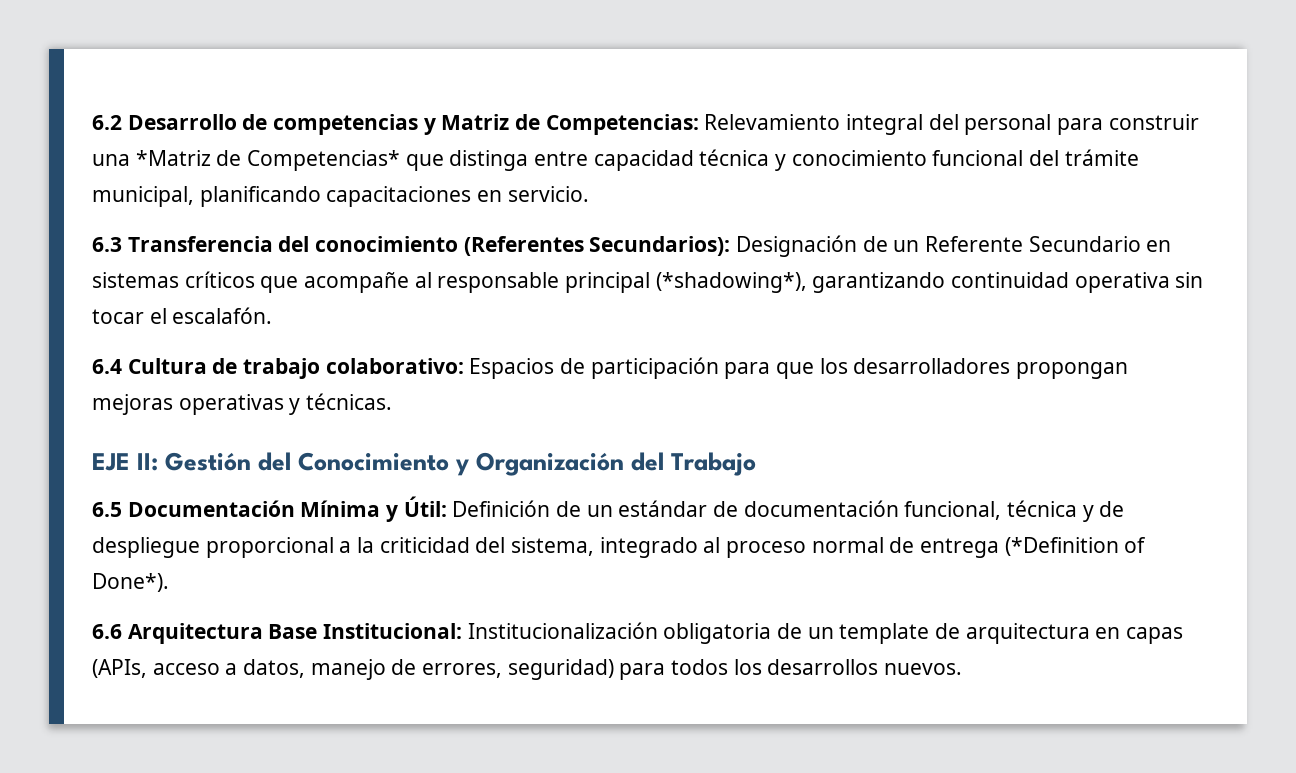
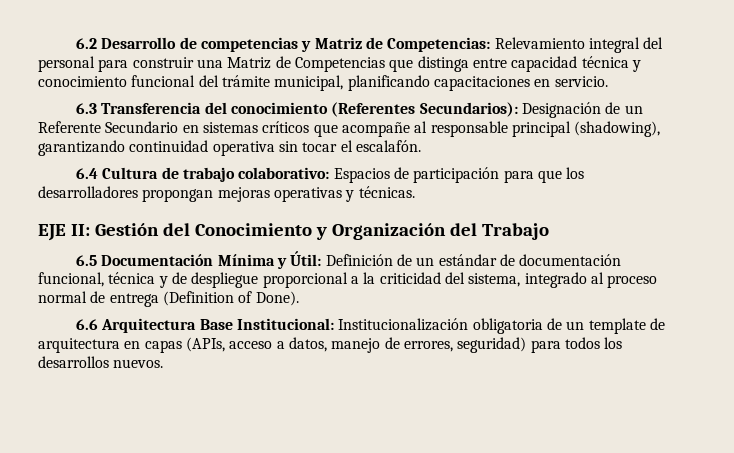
- 6.2 Desarrollo de competencias y Matriz de Competencias: Relevamiento integral del personal para construir una *Matriz de Competencias* que distinga entre capacidad técnica y conocimiento funcional del trámite municipal, planificando capacitaciones en servicio.
+ 6.2 Desarrollo de competencias y Matriz de Competencias: Relevamiento integral del personal para construir una Matriz de Competencias que distinga entre capacidad técnica y conocimiento funcional del trámite municipal, planificando capacitaciones en servicio.
- 6.3 Transferencia del conocimiento (Referentes Secundarios): Designación de un Referente Secundario en sistemas críticos que acompañe al responsable principal (*shadowing*), garantizando continuidad operativa sin tocar el escalafón.
+ 6.3 Transferencia del conocimiento (Referentes Secundarios): Designación de un Referente Secundario en sistemas críticos que acompañe al responsable principal (shadowing), garantizando continuidad operativa sin tocar el escalafón.
- 6.5 Documentación Mínima y Útil: Definición de un estándar de documentación funcional, técnica y de despliegue proporcional a la criticidad del sistema, integrado al proceso normal de entrega (*Definition of Done*).
+ 6.5 Documentación Mínima y Útil: Definición de un estándar de documentación funcional, técnica y de despliegue proporcional a la criticidad del sistema, integrado al proceso normal de entrega (Definition of Done).

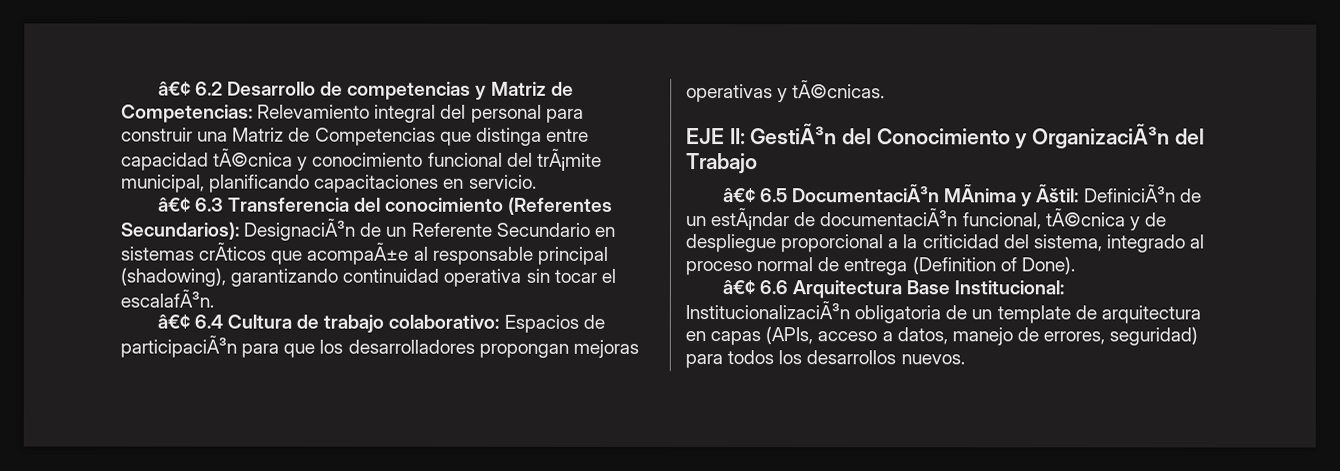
- 6.2 Desarrollo de competencias y Matriz de Competencias: Relevamiento integral del personal para construir una Matriz de Competencias que distinga entre capacidad técnica y conocimiento funcional del trámite municipal, planificando capacitaciones en servicio.
+ â€¢ 6.2 Desarrollo de competencias y Matriz de Competencias: Relevamiento integral del personal para construir una Matriz de Competencias que distinga entre capacidad tÃ©cnica y conocimiento funcional del trÃ¡mite municipal, planificando capacitaciones en servicio.
- 6.3 Transferencia del conocimiento (Referentes Secundarios): Designación de un Referente Secundario en sistemas críticos que acompañe al responsable principal (shadowing), garantizando continuidad operativa sin tocar el escalafón.
- 6.4 Cultura de trabajo colaborativo: Espacios de participación para que los desarrolladores propongan mejoras operativas y técnicas.
+ â€¢ 6.3 Transferencia del conocimiento (Referentes Secundarios): DesignaciÃ³n de un Referente Secundario en sistemas crÃticos que acompaÃ±e al responsable principal (shadowing), garantizando continuidad operativa sin tocar el escalafÃ³n.
+ â€¢ 6.4 Cultura de trabajo colaborativo: Espacios de participaciÃ³n para que los desarrolladores propongan mejoras operativas y tÃ©cnicas.
- EJE II: Gestión del Conocimiento y Organización del Trabajo
+ EJE II: GestiÃ³n del Conocimiento y OrganizaciÃ³n del Trabajo
- 6.5 Documentación Mínima y Útil: Definición de un estándar de documentación funcional, técnica y de despliegue proporcional a la criticidad del sistema, integrado al proceso normal de entrega (Definition of Done).
+ â€¢ 6.5 DocumentaciÃ³n MÃnima y Ãštil: DefiniciÃ³n de un estÃ¡ndar de documentaciÃ³n funcional, tÃ©cnica y de despliegue proporcional a la criticidad del sistema, integrado al proceso normal de entrega (Definition of Done).
- 6.6 Arquitectura Base Institucional: Institucionalización obligatoria de un template de arquitectura en capas (APIs, acceso a datos, manejo de errores, seguridad) para todos los desarrollos nuevos.
+ â€¢ 6.6 Arquitectura Base Institucional: InstitucionalizaciÃ³n obligatoria de un template de arquitectura en capas (APIs, acceso a datos, manejo de errores, seguridad) para todos los desarrollos nuevos.

